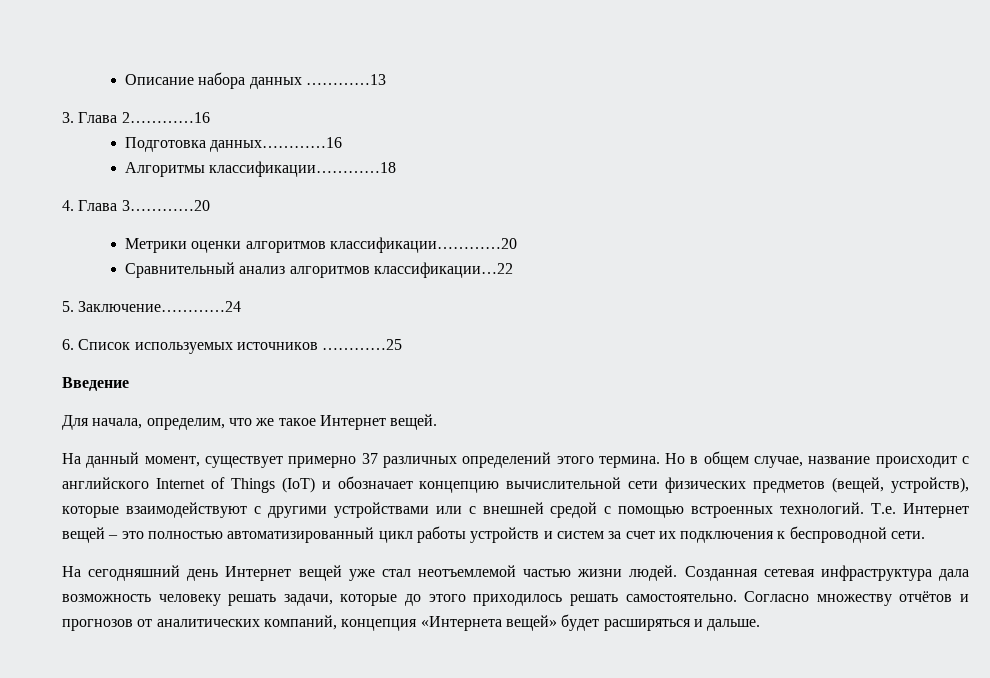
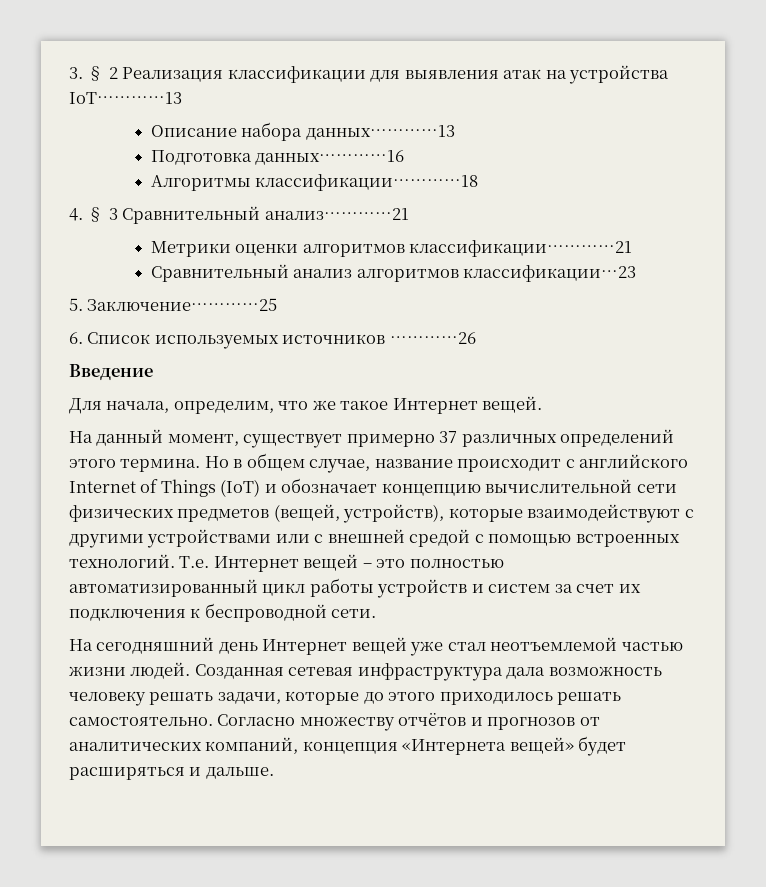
- Описание набора данных …………13
- 3. Глава 2…………16
+ 3. § 2 Реализация классификации для выявления атак на устройства IoT…………13
+ Описание набора данных…………13
- 4. Глава 3…………20
+ 4. § 3 Сравнительный анализ…………21
- Метрики оценки алгоритмов классификации…………20
+ Метрики оценки алгоритмов классификации…………21
- Сравнительный анализ алгоритмов классификации…22
+ Сравнительный анализ алгоритмов классификации…23
- 5. Заключение…………24
+ 5. Заключение…………25
- 6. Список используемых источников …………25
+ 6. Список используемых источников …………26

